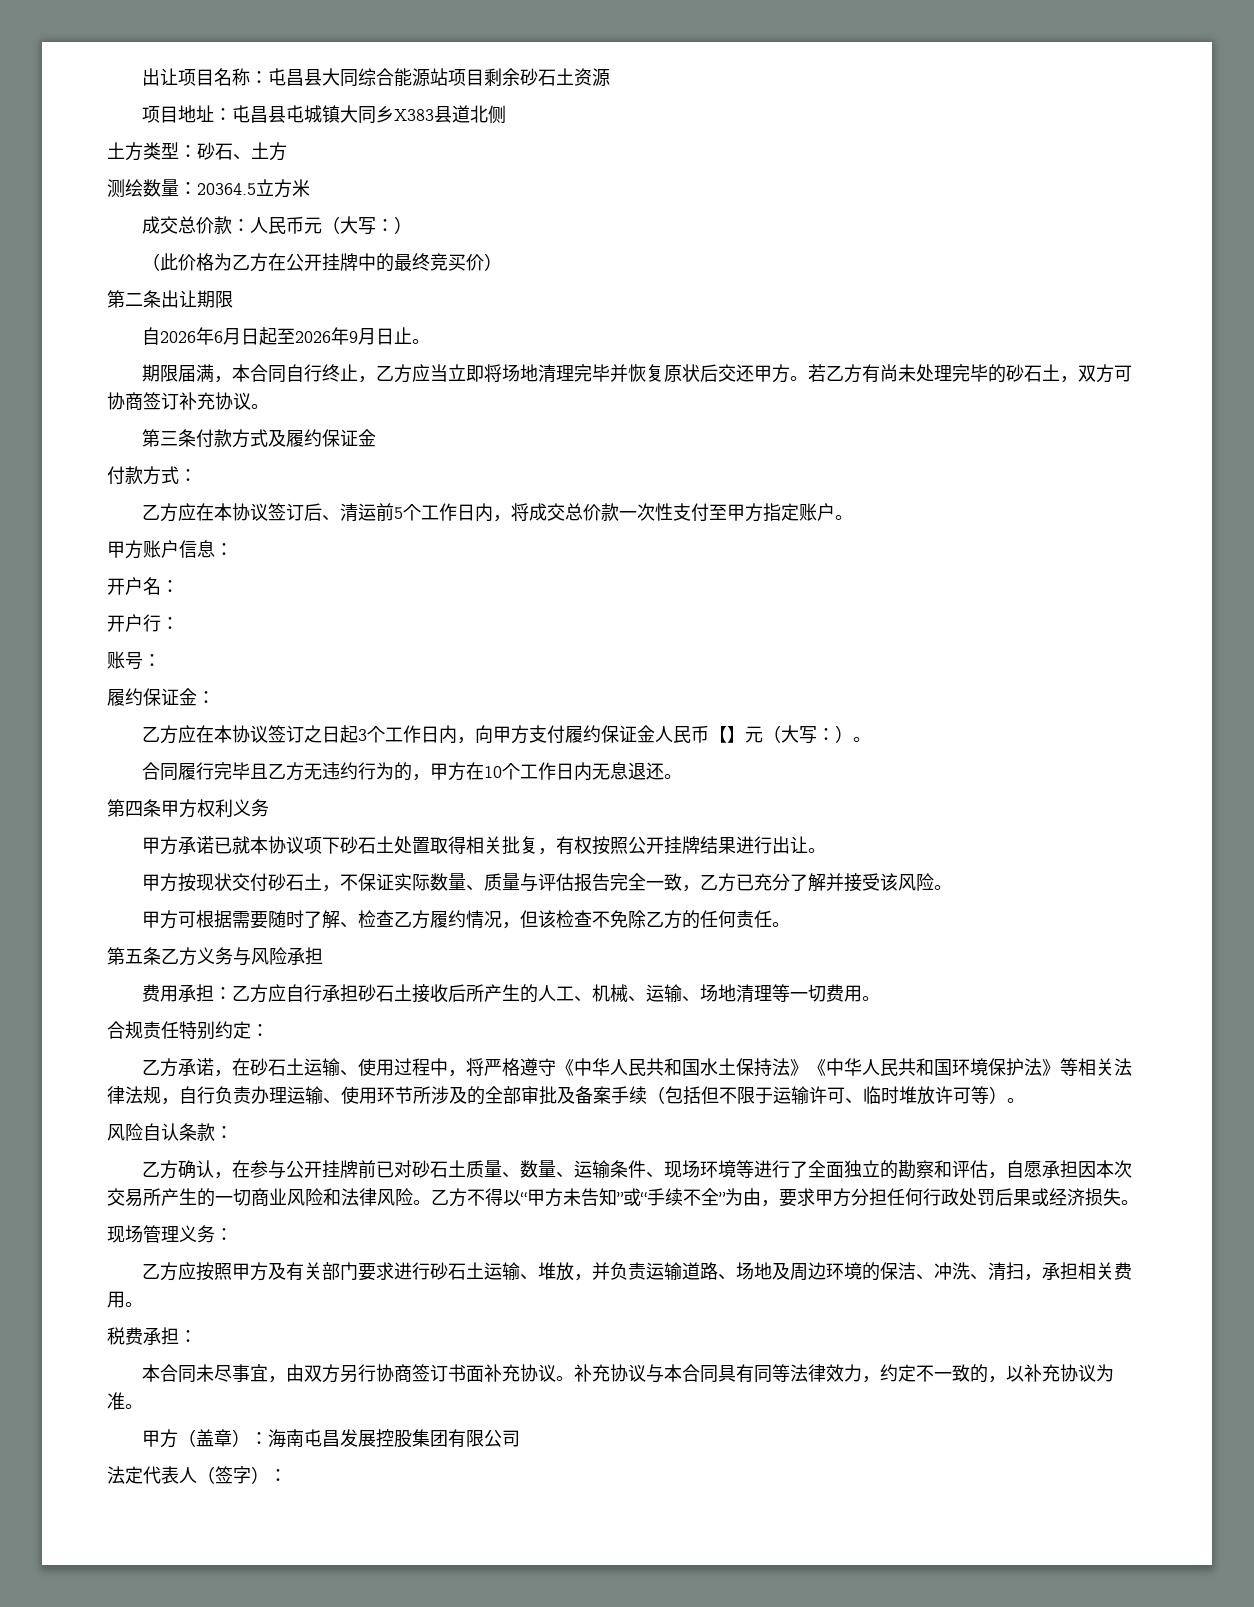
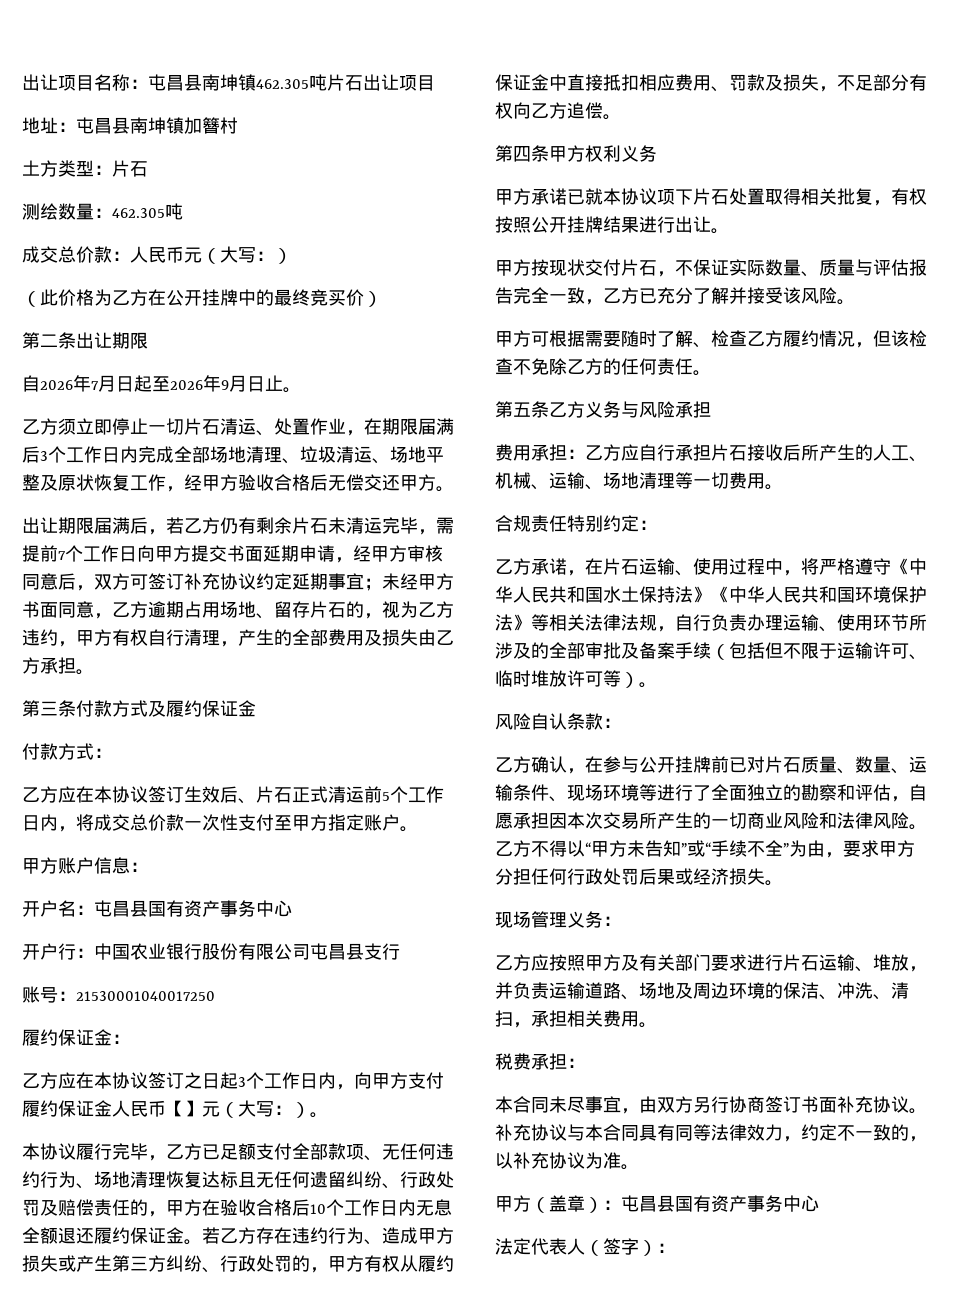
- 出让项目名称：屯昌县大同综合能源站项目剩余砂石土资源
- 项目地址：屯昌县屯城镇大同乡X383县道北侧
+ 出让项目名称：屯昌县南坤镇462.305吨片石出让项目
+ 地址：屯昌县南坤镇加簪村
- 土方类型：砂石、土方
+ 土方类型：片石
- 测绘数量：20364.5立方米
+ 测绘数量：462.305吨
- 自2026年6月日起至2026年9月日止。
+ 自2026年7月日起至2026年9月日止。
- 期限届满，本合同自行终止，乙方应当立即将场地清理完毕并恢复原状后交还甲方。若乙方有尚未处理完毕的砂石土，双方可协商签订补充协议。
+ 乙方须立即停止一切片石清运、处置作业，在期限届满后3个工作日内完成全部场地清理、垃圾清运、场地平整及原状恢复工作，经甲方验收合格后无偿交还甲方。
+ 出让期限届满后，若乙方仍有剩余片石未清运完毕，需提前7个工作日向甲方提交书面延期申请，经甲方审核同意后，双方可签订补充协议约定延期事宜；未经甲方书面同意，乙方逾期占用场地、留存片石的，视为乙方违约，甲方有权自行清理，产生的全部费用及损失由乙方承担。
- 乙方应在本协议签订后、清运前5个工作日内，将成交总价款一次性支付至甲方指定账户。
+ 乙方应在本协议签订生效后、片石正式清运前5个工作日内，将成交总价款一次性支付至甲方指定账户。
- 开户名：
- 开户行：
+ 开户名：屯昌县国有资产事务中心
+ 开户行：中国农业银行股份有限公司屯昌县支行
- 账号：
+ 账号：21530001040017250
- 合同履行完毕且乙方无违约行为的，甲方在10个工作日内无息退还。
+ 本协议履行完毕，乙方已足额支付全部款项、无任何违约行为、场地清理恢复达标且无任何遗留纠纷、行政处罚及赔偿责任的，甲方在验收合格后10个工作日内无息全额退还履约保证金。若乙方存在违约行为、造成甲方损失或产生第三方纠纷、行政处罚的，甲方有权从履约保证金中直接抵扣相应费用、罚款及损失，不足部分有权向乙方追偿。
- 甲方承诺已就本协议项下砂石土处置取得相关批复，有权按照公开挂牌结果进行出让。
+ 甲方承诺已就本协议项下片石处置取得相关批复，有权按照公开挂牌结果进行出让。
- 甲方按现状交付砂石土，不保证实际数量、质量与评估报告完全一致，乙方已充分了解并接受该风险。
+ 甲方按现状交付片石，不保证实际数量、质量与评估报告完全一致，乙方已充分了解并接受该风险。
- 费用承担：乙方应自行承担砂石土接收后所产生的人工、机械、运输、场地清理等一切费用。
+ 费用承担：乙方应自行承担片石接收后所产生的人工、机械、运输、场地清理等一切费用。
- 乙方承诺，在砂石土运输、使用过程中，将严格遵守《中华人民共和国水土保持法》《中华人民共和国环境保护法》等相关法律法规，自行负责办理运输、使用环节所涉及的全部审批及备案手续（包括但不限于运输许可、临时堆放许可等）。
+ 乙方承诺，在片石运输、使用过程中，将严格遵守《中华人民共和国水土保持法》《中华人民共和国环境保护法》等相关法律法规，自行负责办理运输、使用环节所涉及的全部审批及备案手续（包括但不限于运输许可、临时堆放许可等）。
- 乙方确认，在参与公开挂牌前已对砂石土质量、数量、运输条件、现场环境等进行了全面独立的勘察和评估，自愿承担因本次交易所产生的一切商业风险和法律风险。
+ 乙方确认，在参与公开挂牌前已对片石质量、数量、运输条件、现场环境等进行了全面独立的勘察和评估，自愿承担因本次交易所产生的一切商业风险和法律风险。
- 乙方应按照甲方及有关部门要求进行砂石土运输、堆放，并负责运输道路、场地及周边环境的保洁、冲洗、清扫，承担相关费用。
+ 乙方应按照甲方及有关部门要求进行片石运输、堆放，并负责运输道路、场地及周边环境的保洁、冲洗、清扫，承担相关费用。
- 甲方（盖章）：海南屯昌发展控股集团有限公司
+ 甲方（盖章）：屯昌县国有资产事务中心

